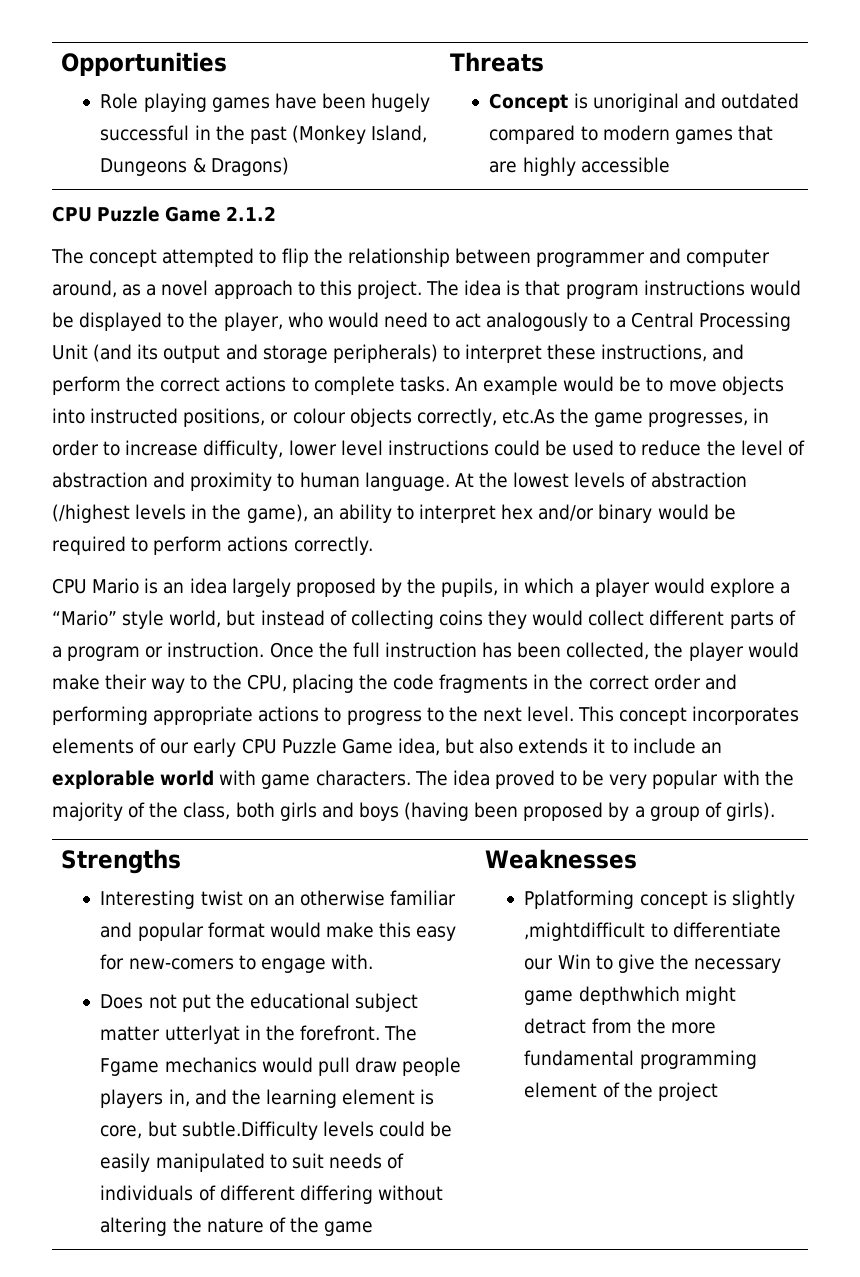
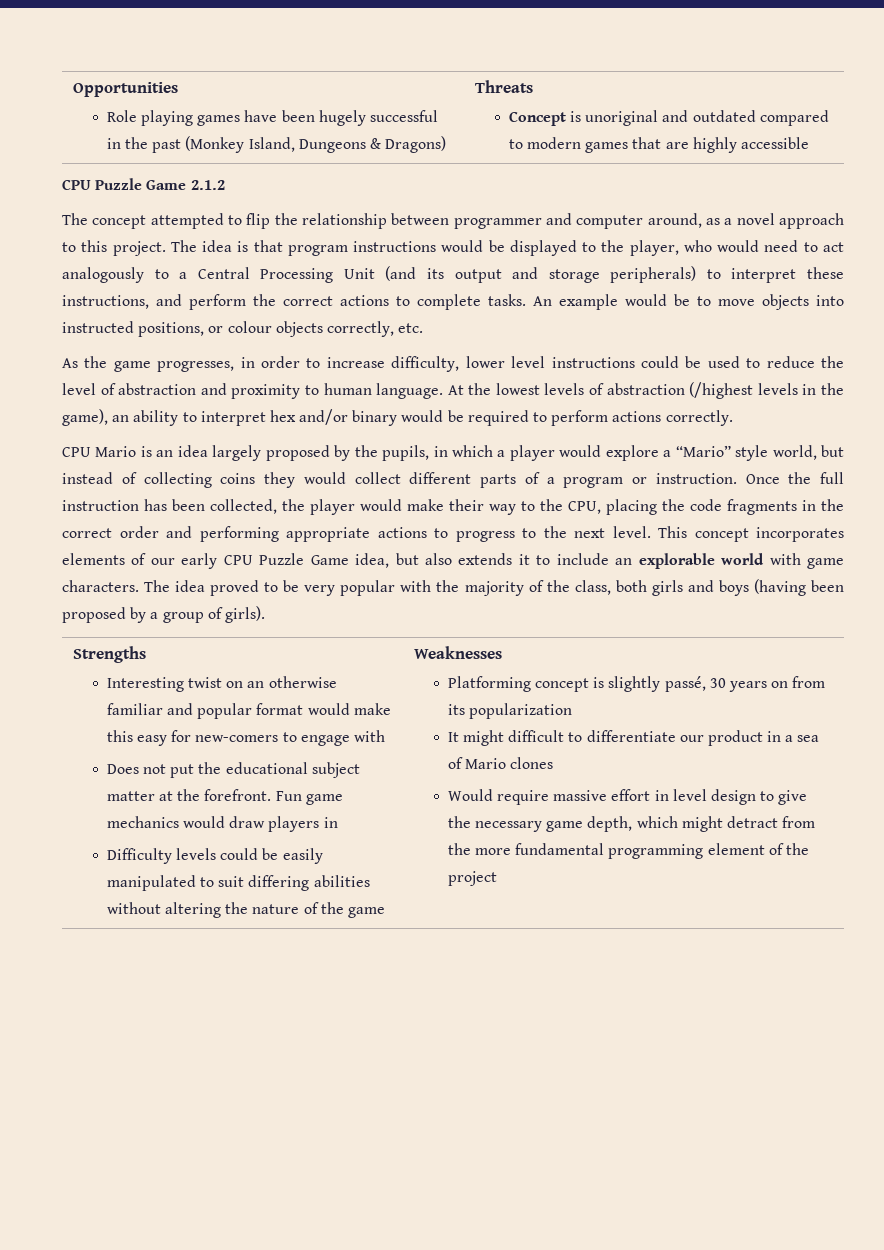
- An example would be to move objects into instructed positions, or colour objects correctly, etc.As the game progresses, in order to increase difficulty, lower level instructions could be used to reduce the level of abstraction and proximity to human language.
+ An example would be to move objects into instructed positions, or colour objects correctly, etc.
+ As the game progresses, in order to increase difficulty, lower level instructions could be used to reduce the level of abstraction and proximity to human language.
- Interesting twist on an otherwise familiar and popular format would make this easy for new-comers to engage with.
+ Interesting twist on an otherwise familiar and popular format would make this easy for new-comers to engage with
- Does not put the educational subject matter utterlyat in the forefront. The Fgame mechanics would pull draw people players in, and the learning element is core, but subtle.Difficulty levels could be easily manipulated to suit needs of individuals of different differing without altering the nature of the game
+ Does not put the educational subject matter at the forefront. Fun game mechanics would draw players in
+ Difficulty levels could be easily manipulated to suit differing abilities without altering the nature of the game
- Pplatforming concept is slightly ,mightdifficult to differentiate our Win to give the necessary game depthwhich might detract from the more fundamental programming element of the project
+ Platforming concept is slightly passé, 30 years on from its popularization
+ It might difficult to differentiate our product in a sea of Mario clones
+ Would require massive effort in level design to give the necessary game depth, which might detract from the more fundamental programming element of the project

